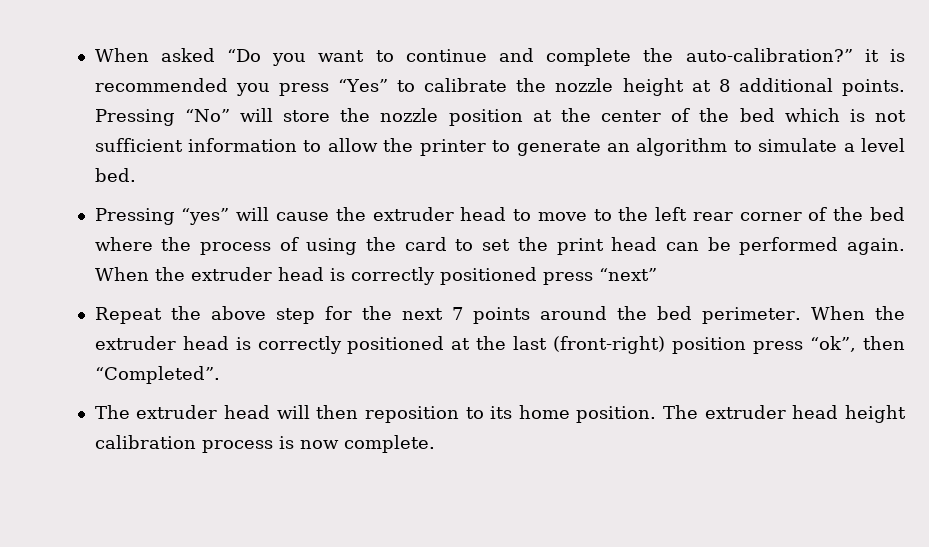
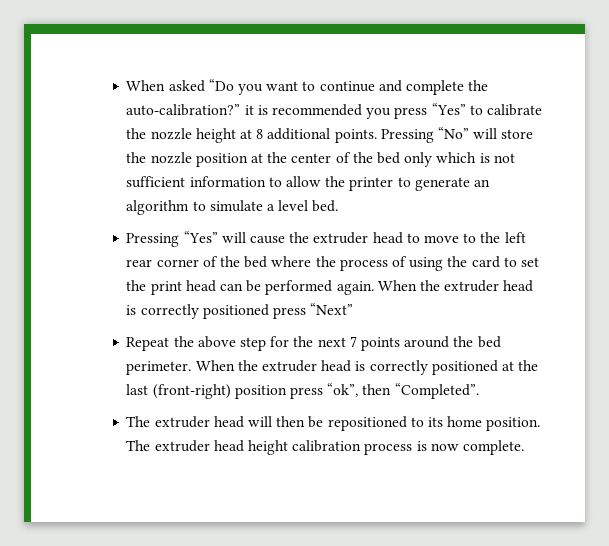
- Pressing “No” will store the nozzle position at the center of the bed which is not sufficient information to allow the printer to generate an algorithm to simulate a level bed.
+ Pressing “No” will store the nozzle position at the center of the bed only which is not sufficient information to allow the printer to generate an algorithm to simulate a level bed.
- Pressing “yes” will cause the extruder head to move to the left rear corner of the bed where the process of using the card to set the print head can be performed again.
+ Pressing “Yes” will cause the extruder head to move to the left rear corner of the bed where the process of using the card to set the print head can be performed again.
- When the extruder head is correctly positioned press “next”
+ When the extruder head is correctly positioned press “Next”
- The extruder head will then reposition to its home position.
+ The extruder head will then be repositioned to its home position.

